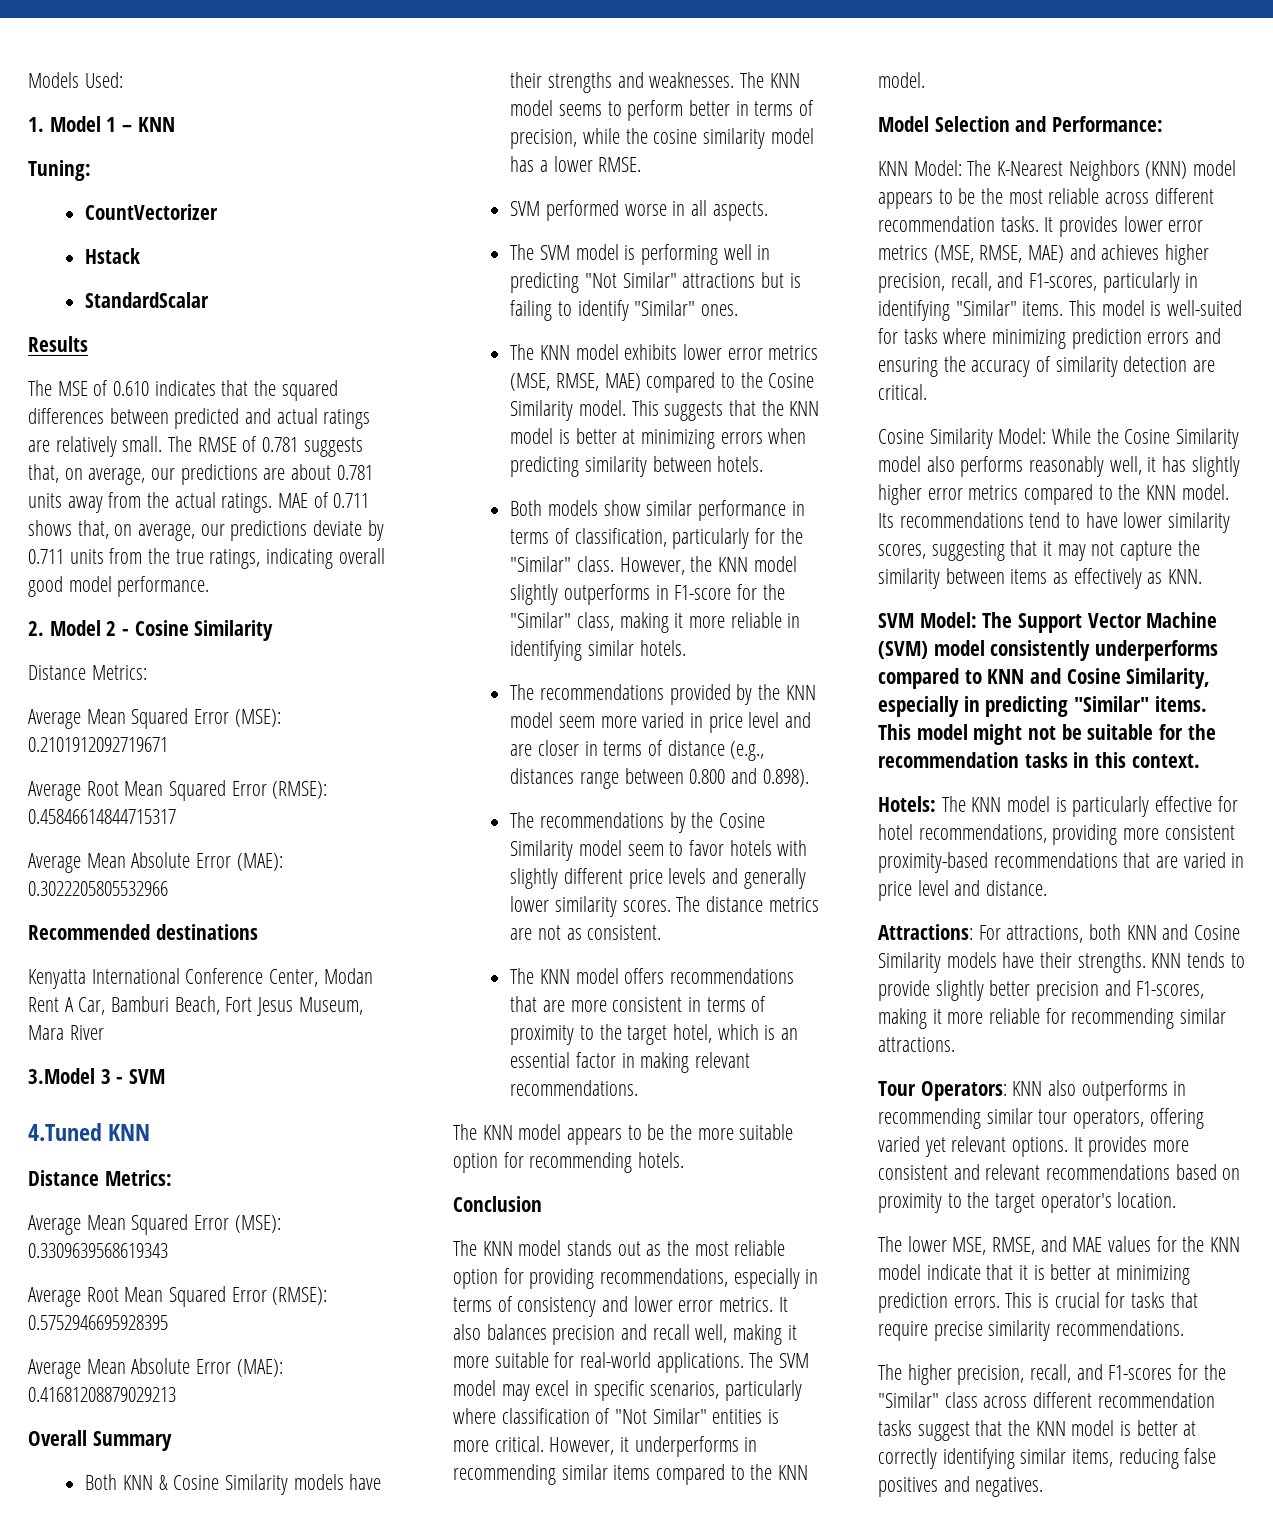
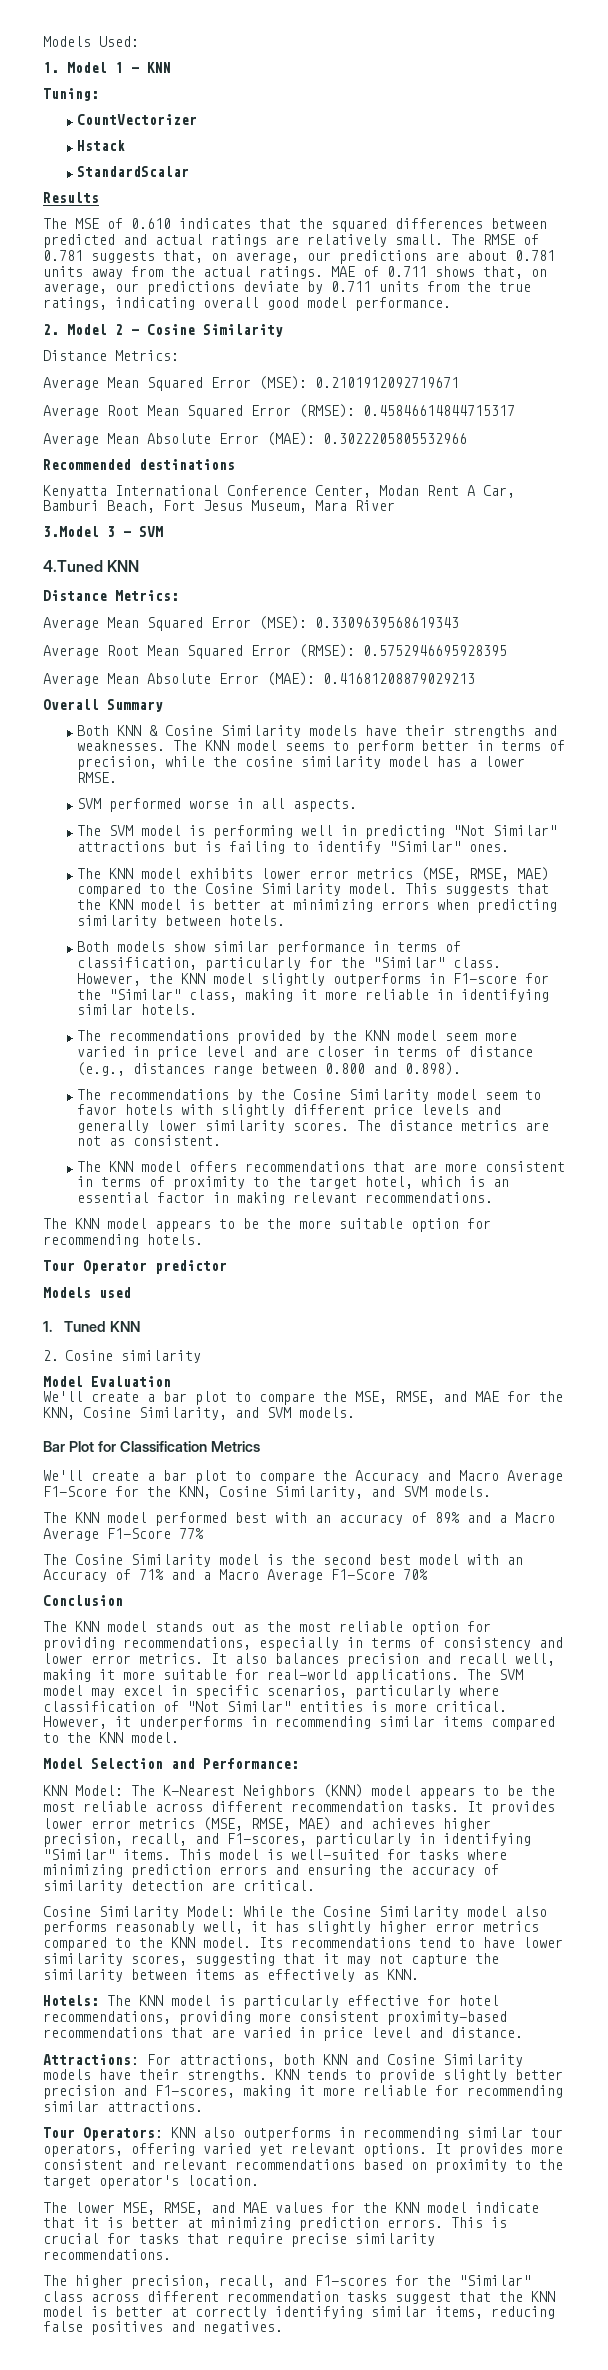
+ Tour Operator predictor
+ Models used
+ 1. Tuned KNN
+ 2. Cosine similarity
+ Model Evaluation
+ We'll create a bar plot to compare the MSE, RMSE, and MAE for the KNN, Cosine Similarity, and SVM models.
+ Bar Plot for Classification Metrics
+ We'll create a bar plot to compare the Accuracy and Macro Average F1-Score for the KNN, Cosine Similarity, and SVM models.
+ The KNN model performed best with an accuracy of 89% and a Macro Average F1-Score 77%
+ The Cosine Similarity model is the second best model with an Accuracy of 71% and a Macro Average F1-Score 70%
- SVM Model: The Support Vector Machine (SVM) model consistently underperforms compared to KNN and Cosine Similarity, especially in predicting "Similar" items. This model might not be suitable for the recommendation tasks in this context.

